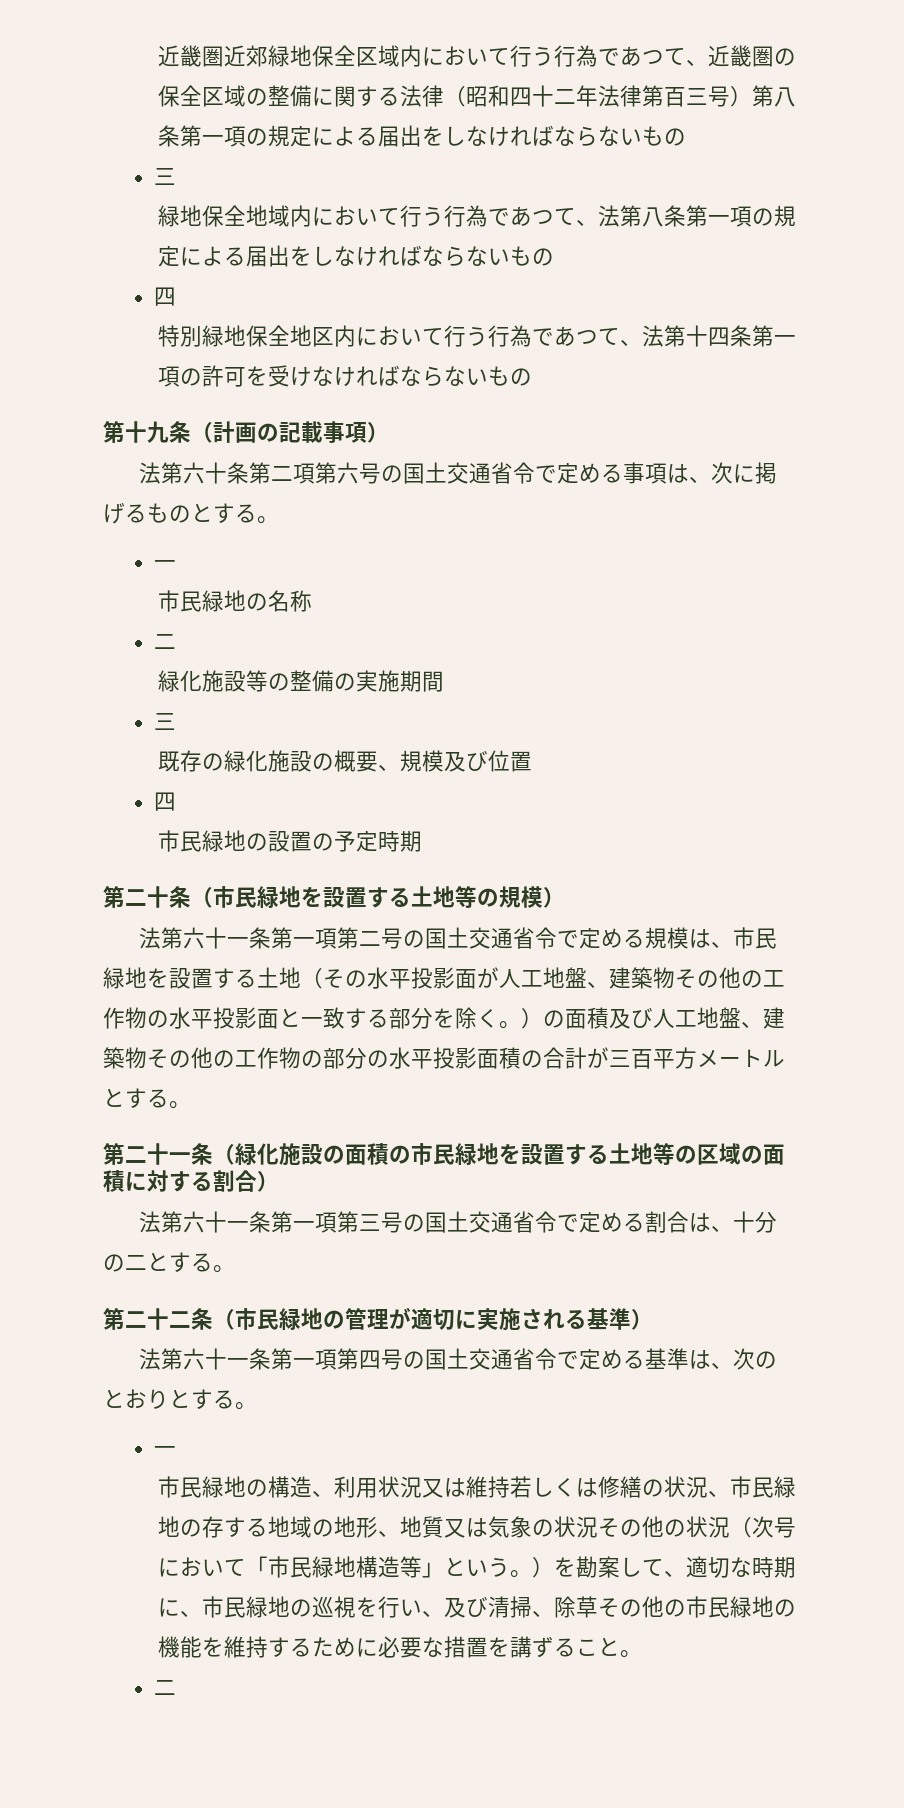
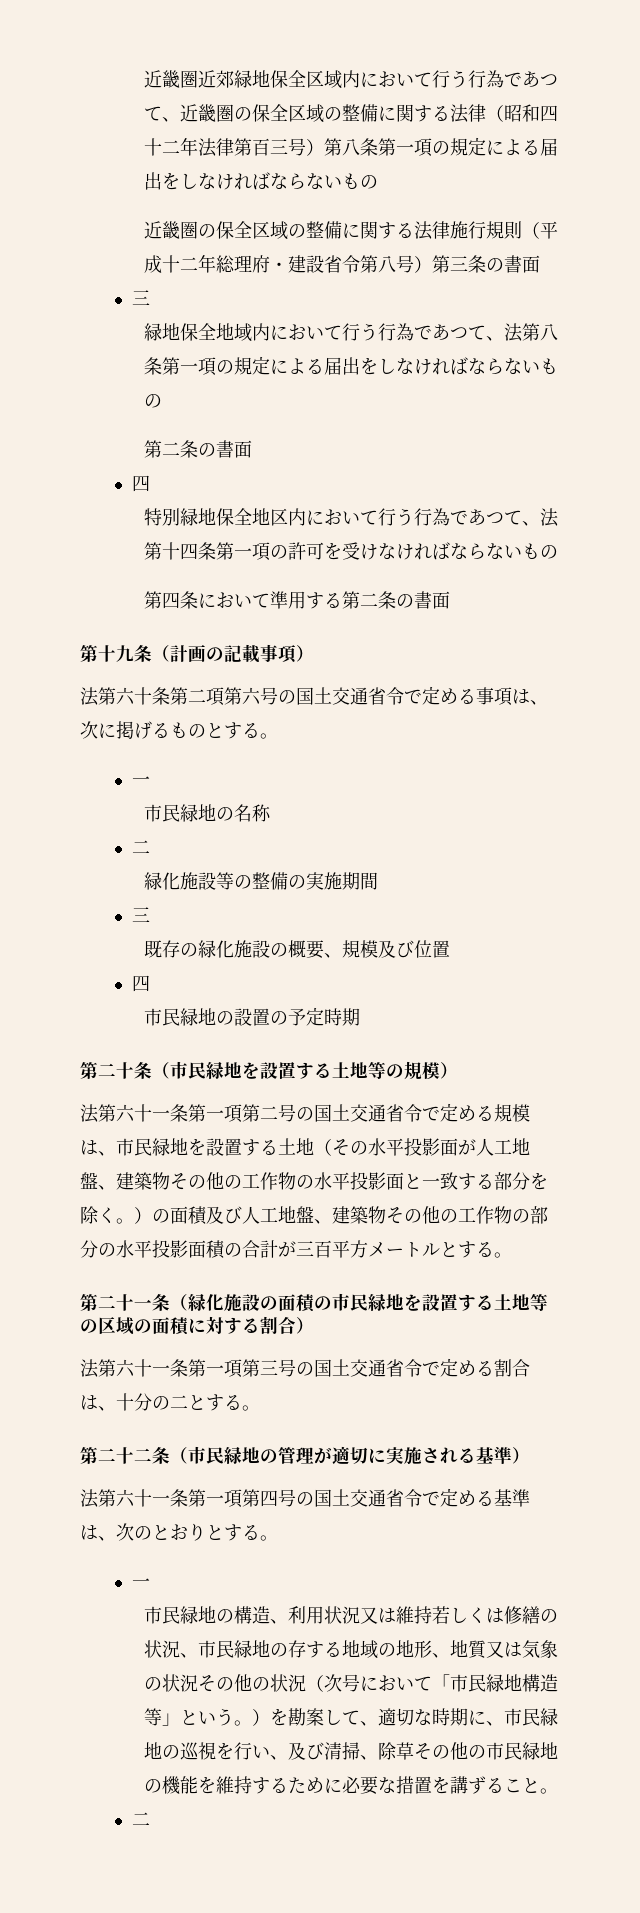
+ 近畿圏の保全区域の整備に関する法律施行規則（平成十二年総理府・建設省令第八号）第三条の書面
  緑地保全地域内において行う行為であつて、法第八条第一項の規定による届出をしなければならないもの
+ 第二条の書面
+ 第四条において準用する第二条の書面

